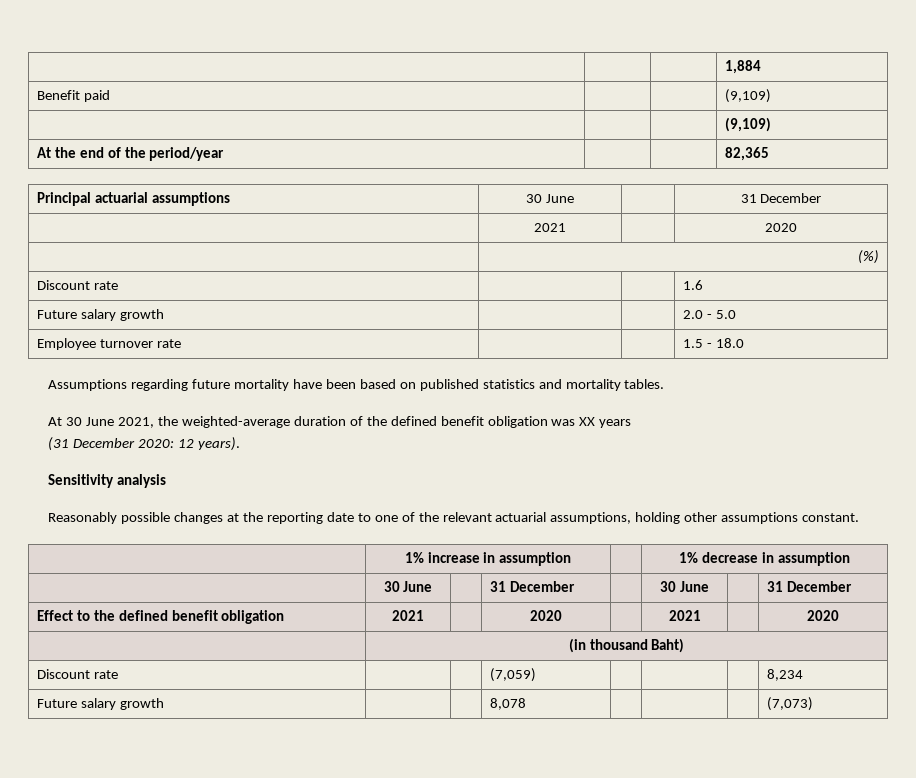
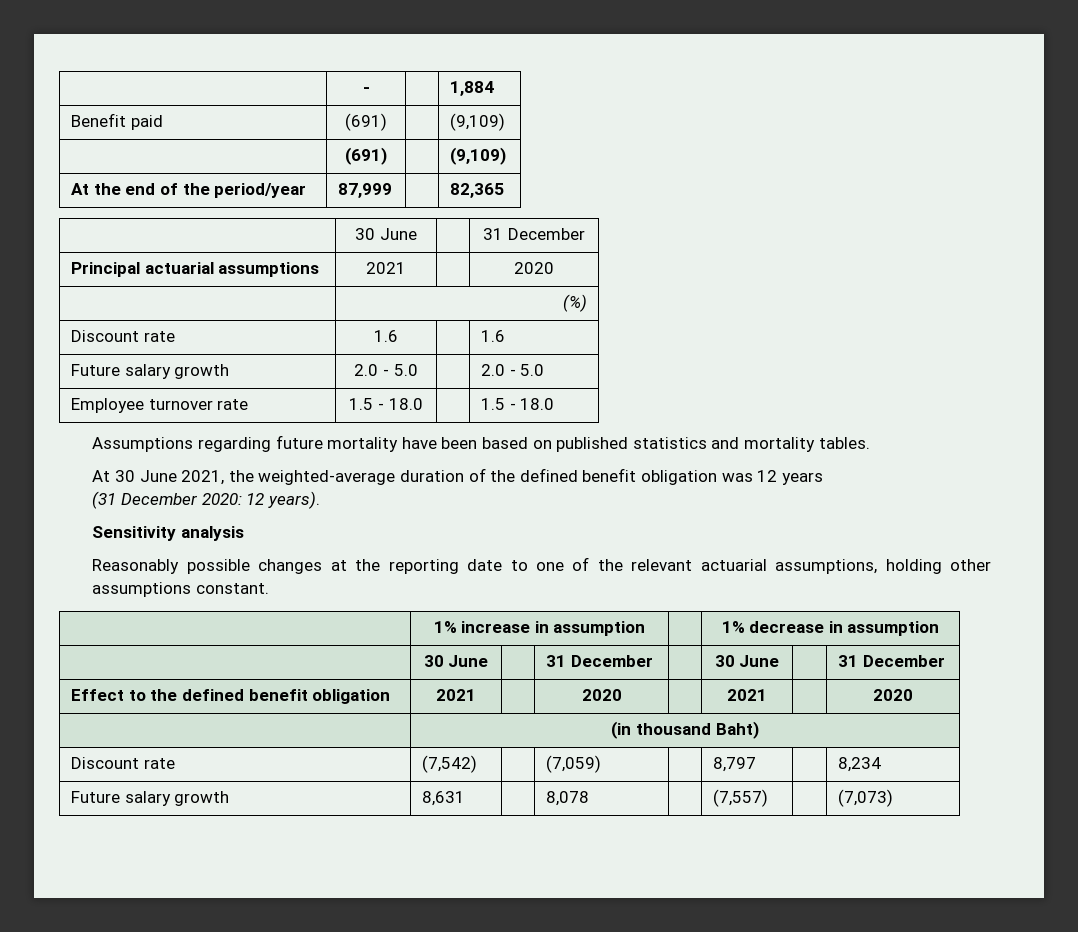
- | | | 1,884
+ | - | | 1,884
- Benefit paid | | | (9,109)
- | | | (9,109)
+ Benefit paid | (691) | | (9,109)
+ | (691) | | (9,109)
- At the end of the period/year | | | 82,365
- Principal actuarial assumptions | 30 June | | 31 December
- | 2021 | | 2020
+ At the end of the period/year | 87,999 | | 82,365
+ | 30 June | | 31 December
+ Principal actuarial assumptions | 2021 | | 2020
- Discount rate | | | 1.6
+ Discount rate | 1.6 | | 1.6
- Future salary growth | | | 2.0 - 5.0
+ Future salary growth | 2.0 - 5.0 | | 2.0 - 5.0
- Employee turnover rate | | | 1.5 - 18.0
+ Employee turnover rate | 1.5 - 18.0 | | 1.5 - 18.0
- At 30 June 2021, the weighted-average duration of the defined benefit obligation was XX years
+ At 30 June 2021, the weighted-average duration of the defined benefit obligation was 12 years
- Discount rate | | | (7,059) | | | | 8,234
+ Discount rate | (7,542) | | (7,059) | | 8,797 | | 8,234
- Future salary growth | | | 8,078 | | | | (7,073)
+ Future salary growth | 8,631 | | 8,078 | | (7,557) | | (7,073)

